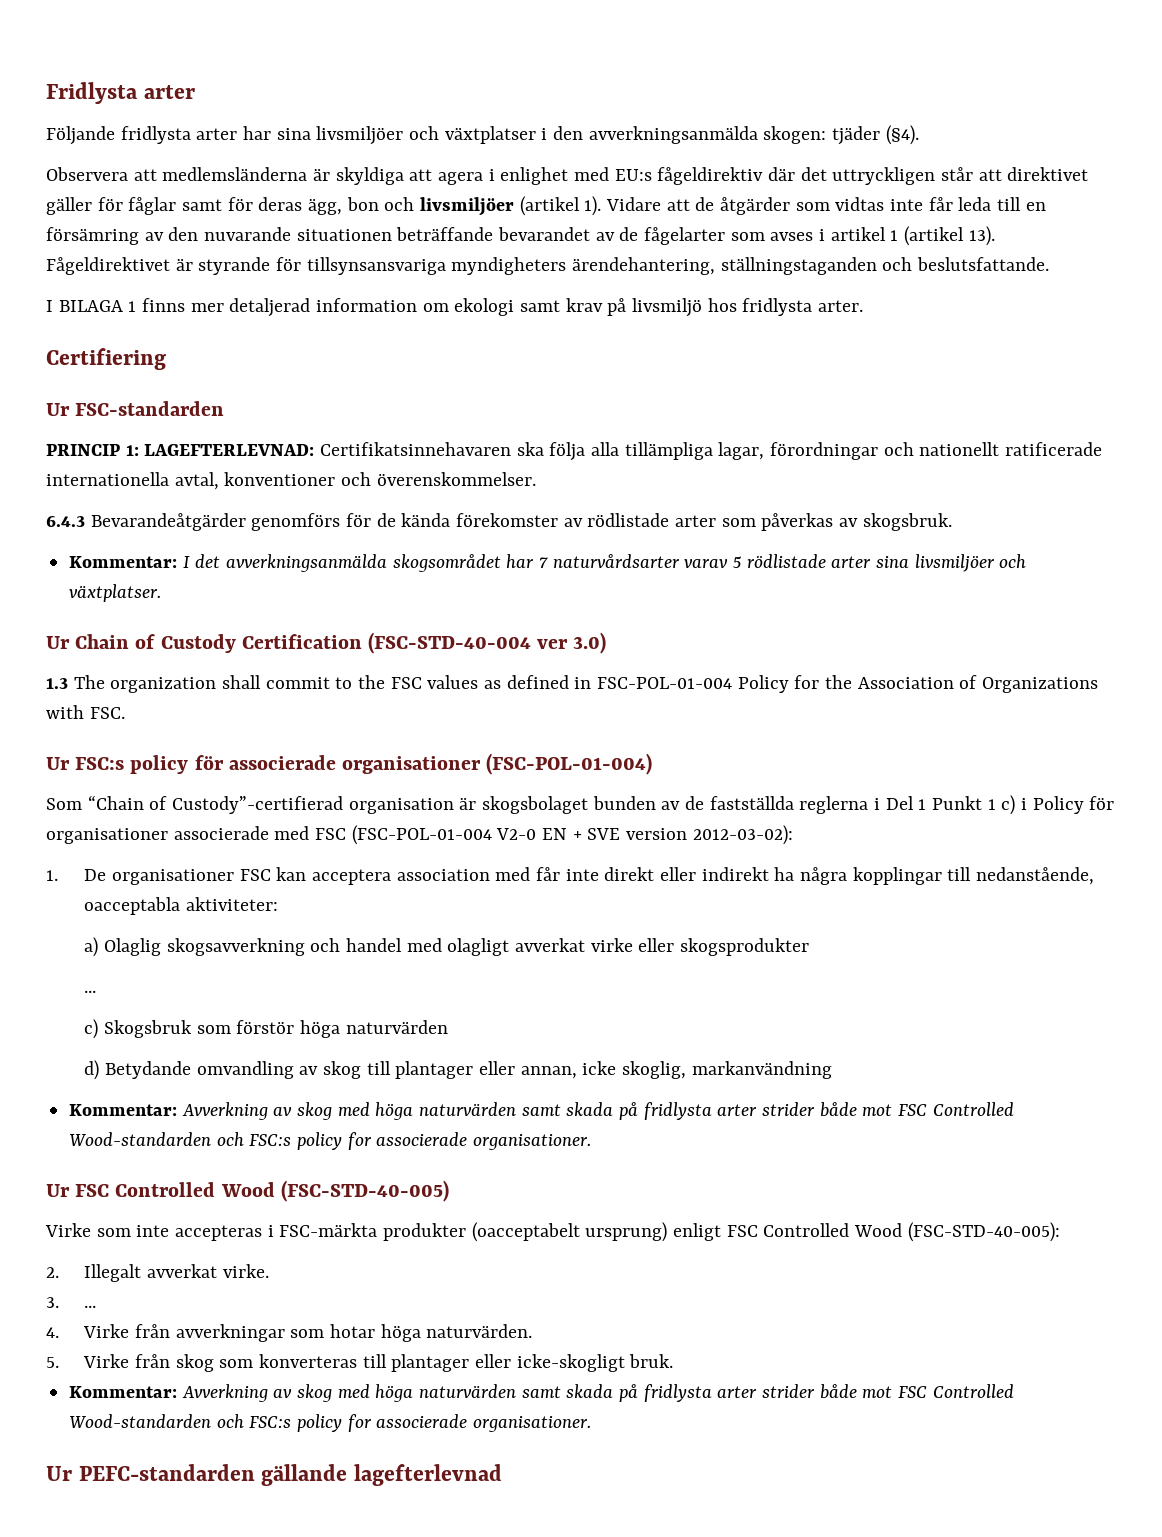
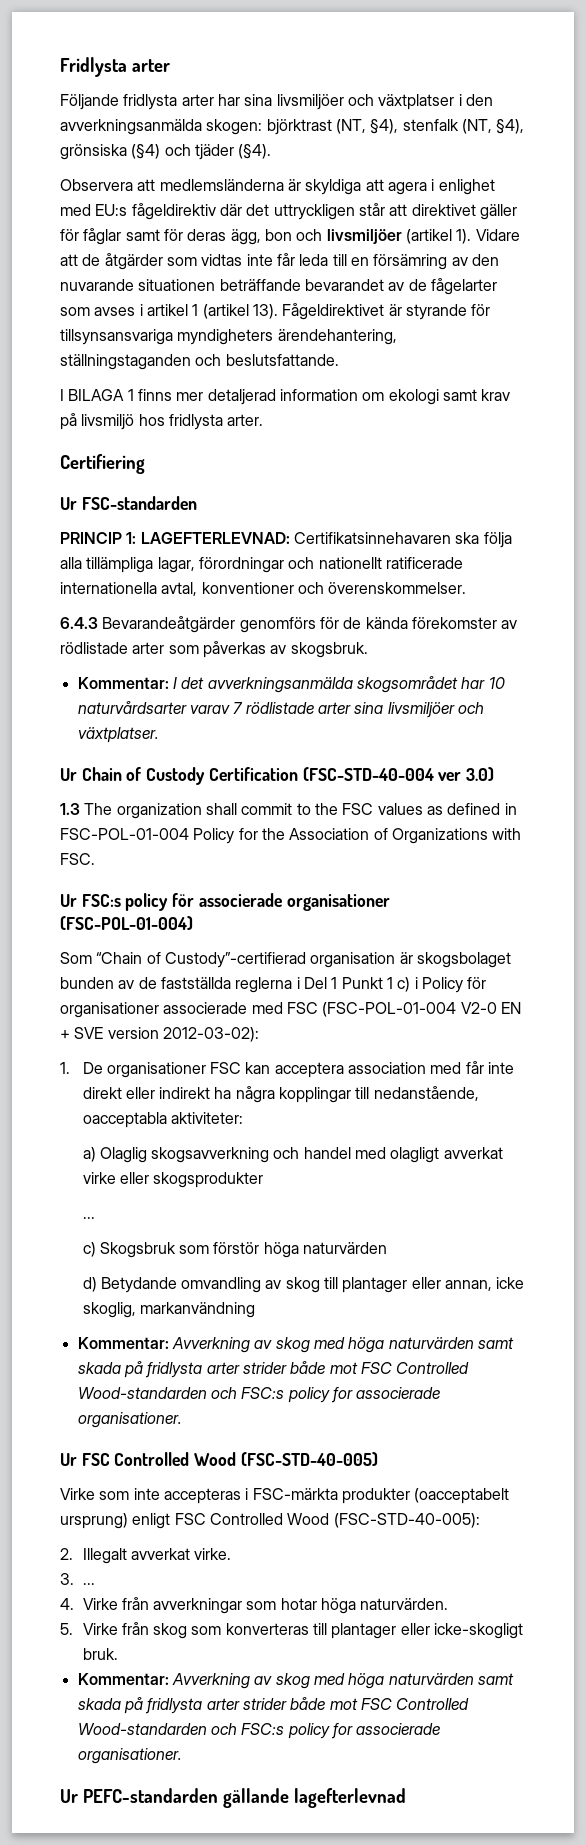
- Följande fridlysta arter har sina livsmiljöer och växtplatser i den avverkningsanmälda skogen: tjäder (§4).
+ Följande fridlysta arter har sina livsmiljöer och växtplatser i den avverkningsanmälda skogen: björktrast (NT, §4), stenfalk (NT, §4), grönsiska (§4) och tjäder (§4).
- Kommentar: I det avverkningsanmälda skogsområdet har 7 naturvårdsarter varav 5 rödlistade arter sina livsmiljöer och växtplatser.
+ Kommentar: I det avverkningsanmälda skogsområdet har 10 naturvårdsarter varav 7 rödlistade arter sina livsmiljöer och växtplatser.

